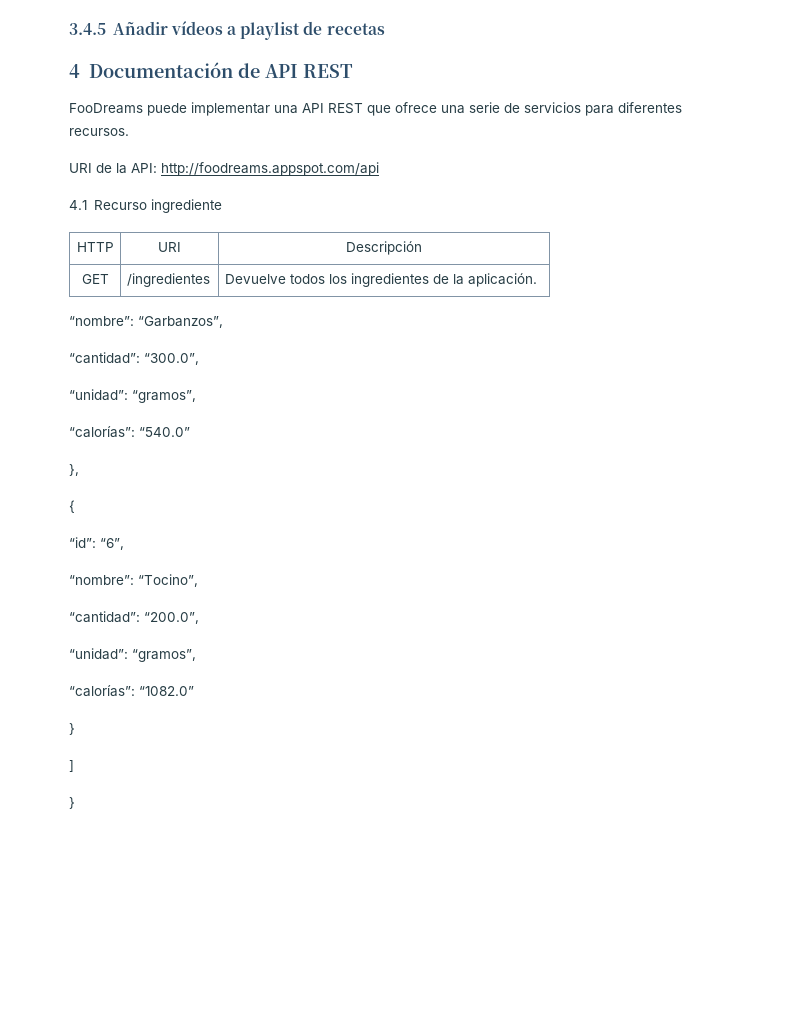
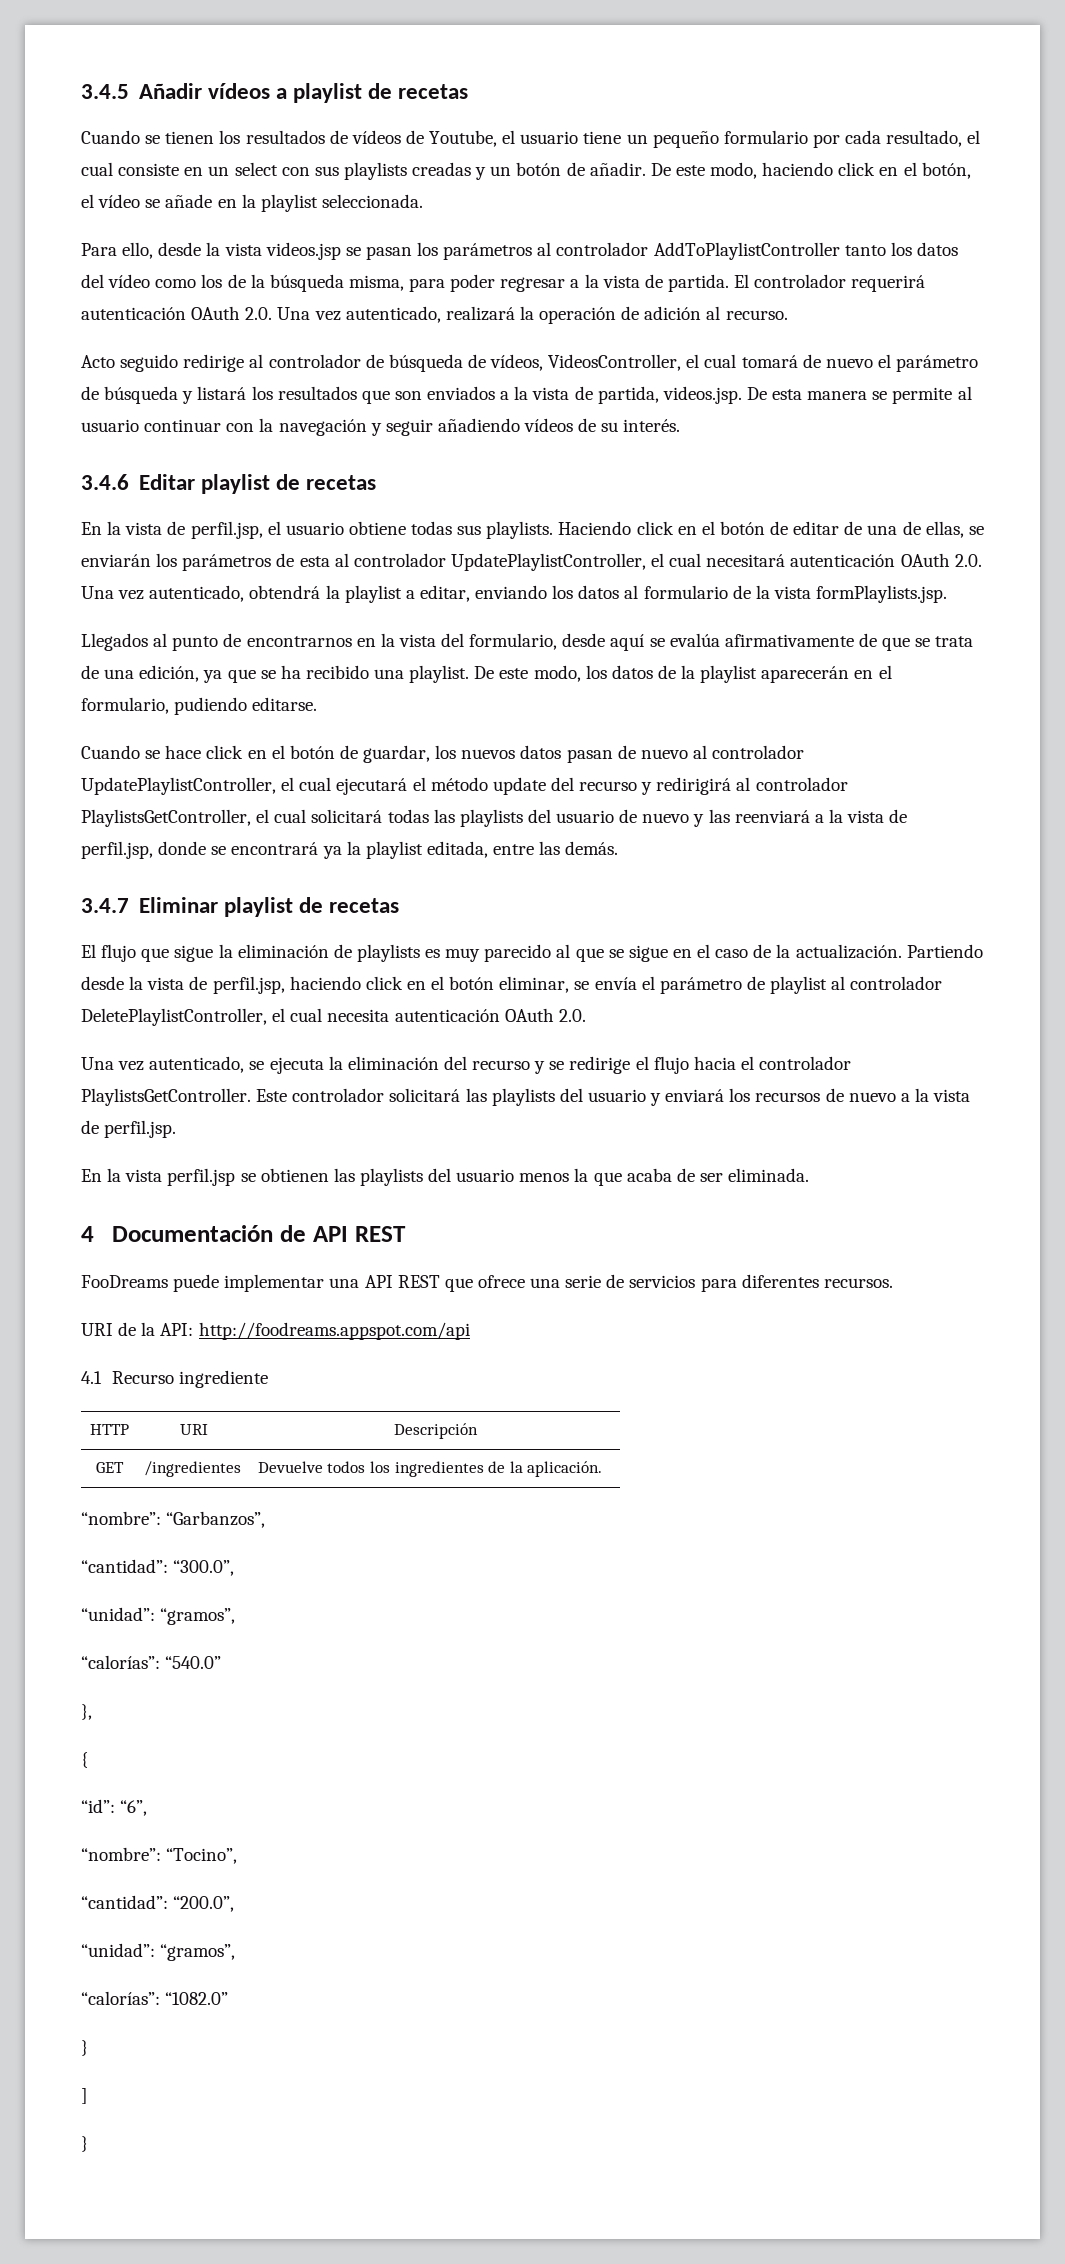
+ Cuando se tienen los resultados de vídeos de Youtube, el usuario tiene un pequeño formulario por cada resultado, el cual consiste en un select con sus playlists creadas y un botón de añadir. De este modo, haciendo click en el botón, el vídeo se añade en la playlist seleccionada.
+ Para ello, desde la vista videos.jsp se pasan los parámetros al controlador AddToPlaylistController tanto los datos del vídeo como los de la búsqueda misma, para poder regresar a la vista de partida. El controlador requerirá autenticación OAuth 2.0. Una vez autenticado, realizará la operación de adición al recurso.
+ Acto seguido redirige al controlador de búsqueda de vídeos, VideosController, el cual tomará de nuevo el parámetro de búsqueda y listará los resultados que son enviados a la vista de partida, videos.jsp. De esta manera se permite al usuario continuar con la navegación y seguir añadiendo vídeos de su interés.
+ 3.4.6 Editar playlist de recetas
+ En la vista de perfil.jsp, el usuario obtiene todas sus playlists. Haciendo click en el botón de editar de una de ellas, se enviarán los parámetros de esta al controlador UpdatePlaylistController, el cual necesitará autenticación OAuth 2.0. Una vez autenticado, obtendrá la playlist a editar, enviando los datos al formulario de la vista formPlaylists.jsp.
+ Llegados al punto de encontrarnos en la vista del formulario, desde aquí se evalúa afirmativamente de que se trata de una edición, ya que se ha recibido una playlist. De este modo, los datos de la playlist aparecerán en el formulario, pudiendo editarse.
+ Cuando se hace click en el botón de guardar, los nuevos datos pasan de nuevo al controlador UpdatePlaylistController, el cual ejecutará el método update del recurso y redirigirá al controlador PlaylistsGetController, el cual solicitará todas las playlists del usuario de nuevo y las reenviará a la vista de perfil.jsp, donde se encontrará ya la playlist editada, entre las demás.
+ 3.4.7 Eliminar playlist de recetas
+ El flujo que sigue la eliminación de playlists es muy parecido al que se sigue en el caso de la actualización. Partiendo desde la vista de perfil.jsp, haciendo click en el botón eliminar, se envía el parámetro de playlist al controlador DeletePlaylistController, el cual necesita autenticación OAuth 2.0.
+ Una vez autenticado, se ejecuta la eliminación del recurso y se redirige el flujo hacia el controlador PlaylistsGetController. Este controlador solicitará las playlists del usuario y enviará los recursos de nuevo a la vista de perfil.jsp.
+ En la vista perfil.jsp se obtienen las playlists del usuario menos la que acaba de ser eliminada.

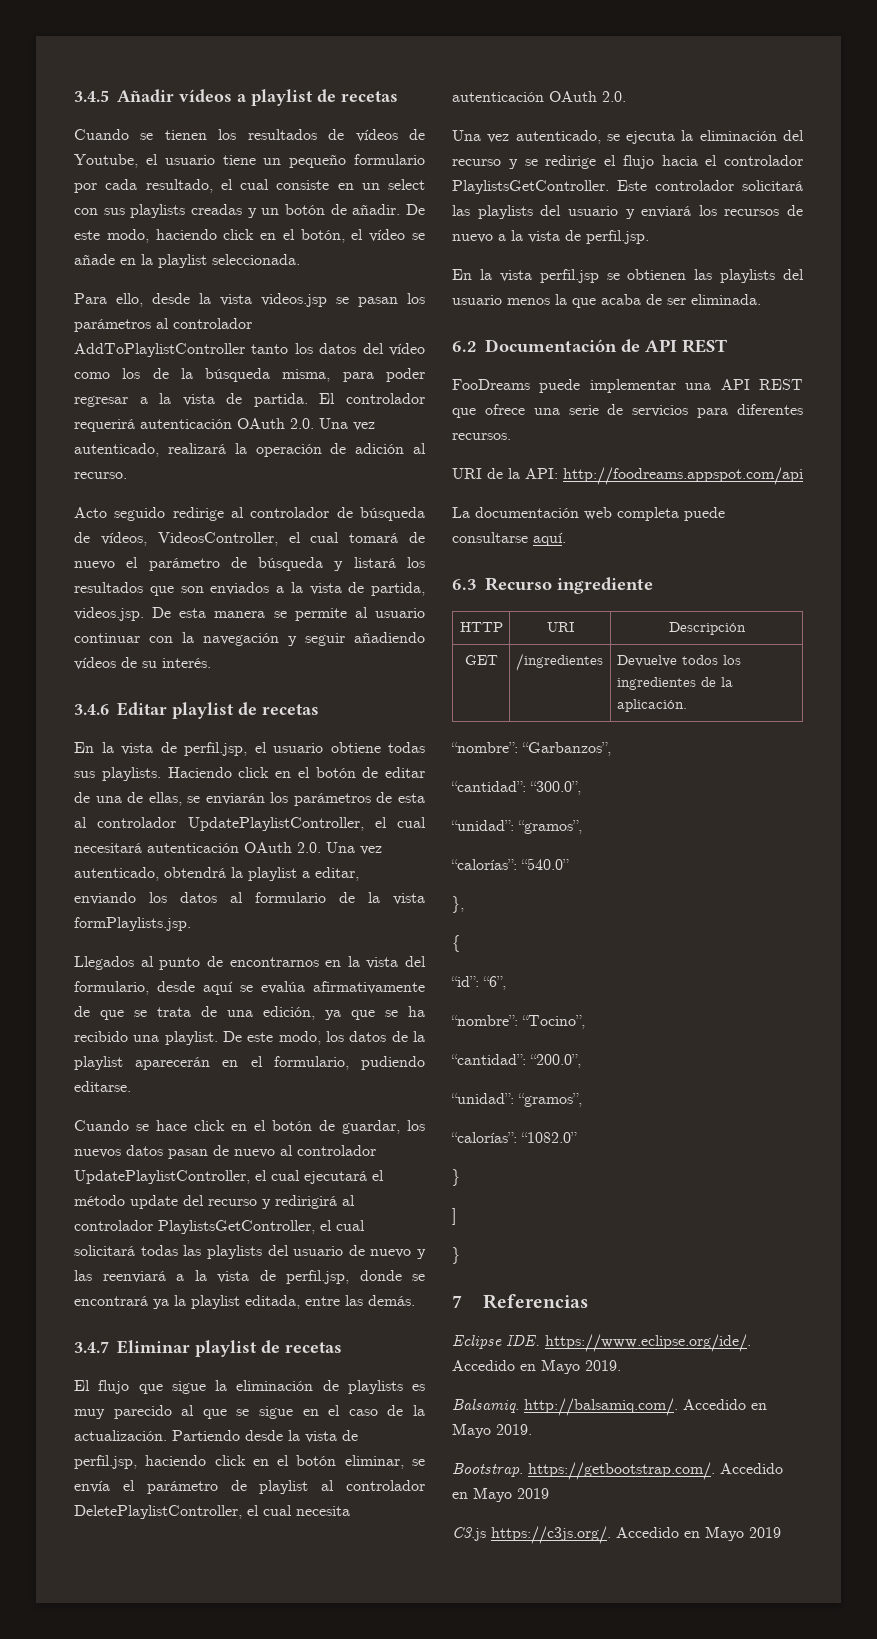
- 4 Documentación de API REST
+ 6.2 Documentación de API REST
- 4.1 Recurso ingrediente
+ La documentación web completa puede consultarse aquí.
+ 6.3 Recurso ingrediente
+ 7 Referencias
+ Eclipse IDE. https://www.eclipse.org/ide/. Accedido en Mayo 2019.
+ Balsamiq. http://balsamiq.com/. Accedido en Mayo 2019.
+ Bootstrap. https://getbootstrap.com/. Accedido en Mayo 2019
+ C3.js https://c3js.org/. Accedido en Mayo 2019

